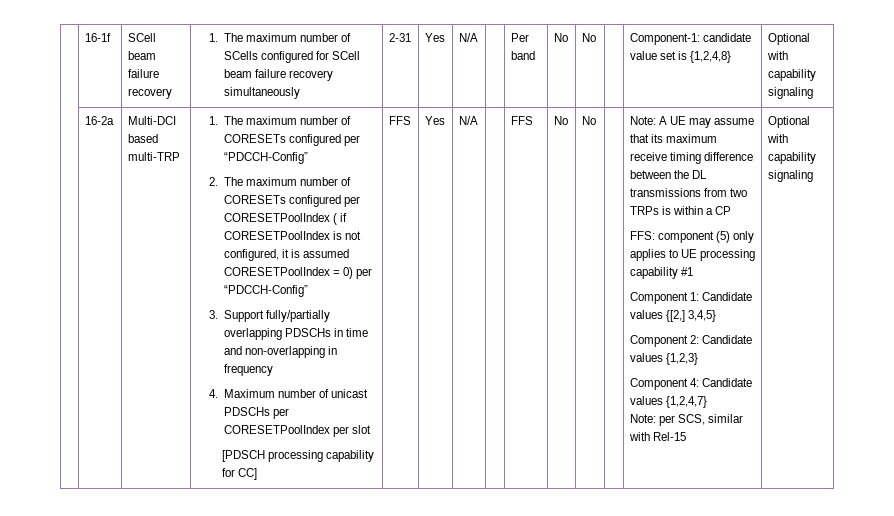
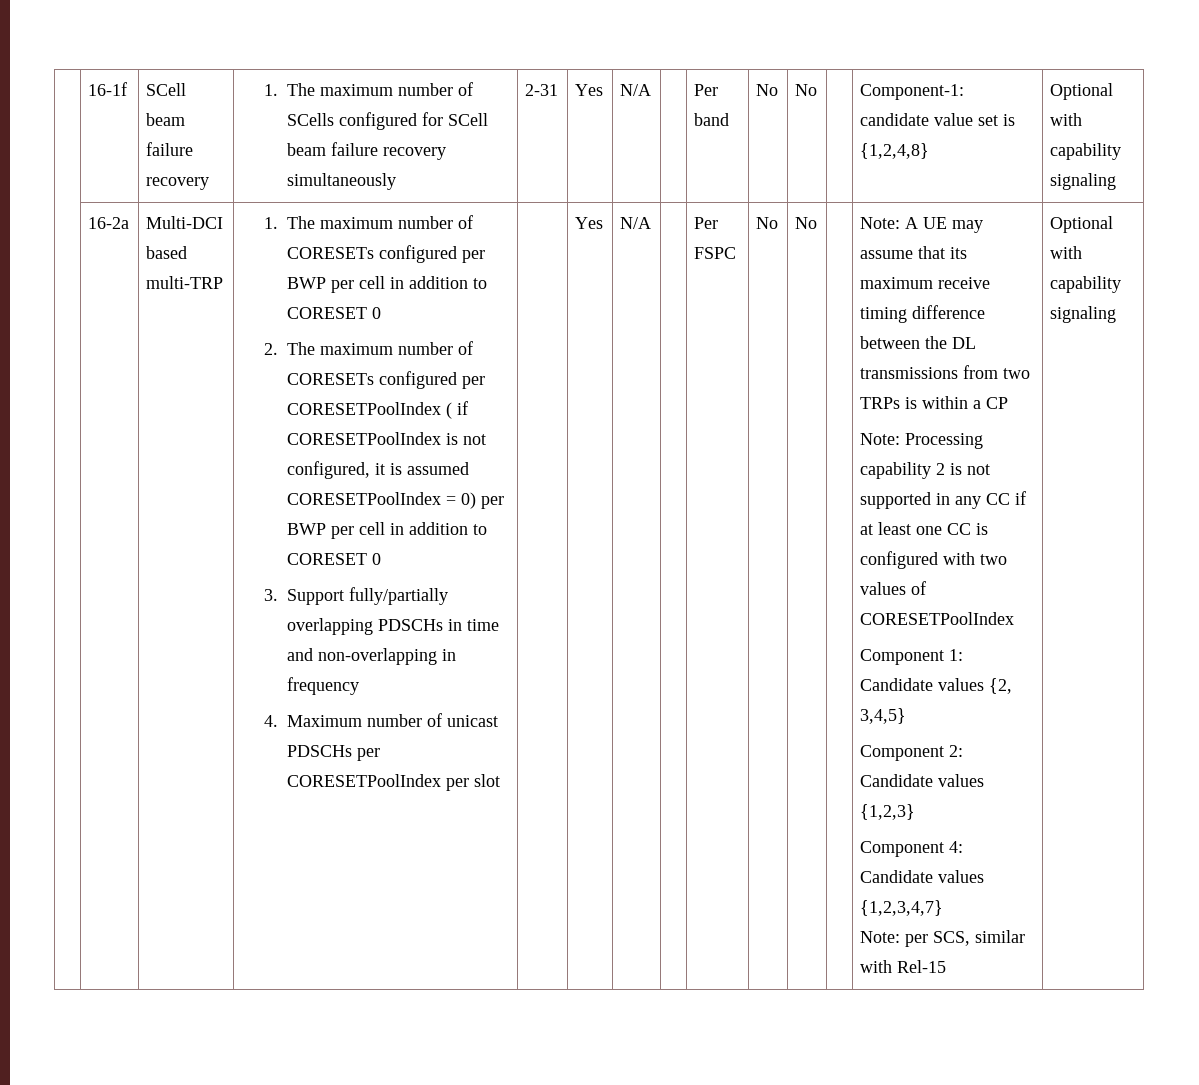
- 1. The maximum number of CORESETs configured per “PDCCH-Config”
+ 1. The maximum number of CORESETs configured per BWP per cell in addition to CORESET 0
- 2. The maximum number of CORESETs configured per CORESETPoolIndex ( if CORESETPoolIndex is not configured, it is assumed CORESETPoolIndex = 0) per “PDCCH-Config”
+ 2. The maximum number of CORESETs configured per CORESETPoolIndex ( if CORESETPoolIndex is not configured, it is assumed CORESETPoolIndex = 0) per BWP per cell in addition to CORESET 0
- [PDSCH processing capability for CC] | FFS | Yes | N/A | | FFS
+ Yes | N/A | | Per FSPC
- FFS: component (5) only applies to UE processing capability #1
+ Note: Processing capability 2 is not supported in any CC if at least one CC is configured with two values of CORESETPoolIndex
- Component 1: Candidate values {[2,] 3,4,5}
+ Component 1: Candidate values {2, 3,4,5}
- Component 4: Candidate values {1,2,4,7}
+ Component 4: Candidate values {1,2,3,4,7}

